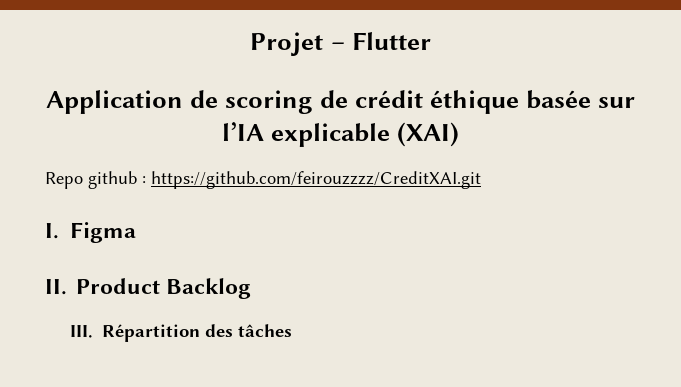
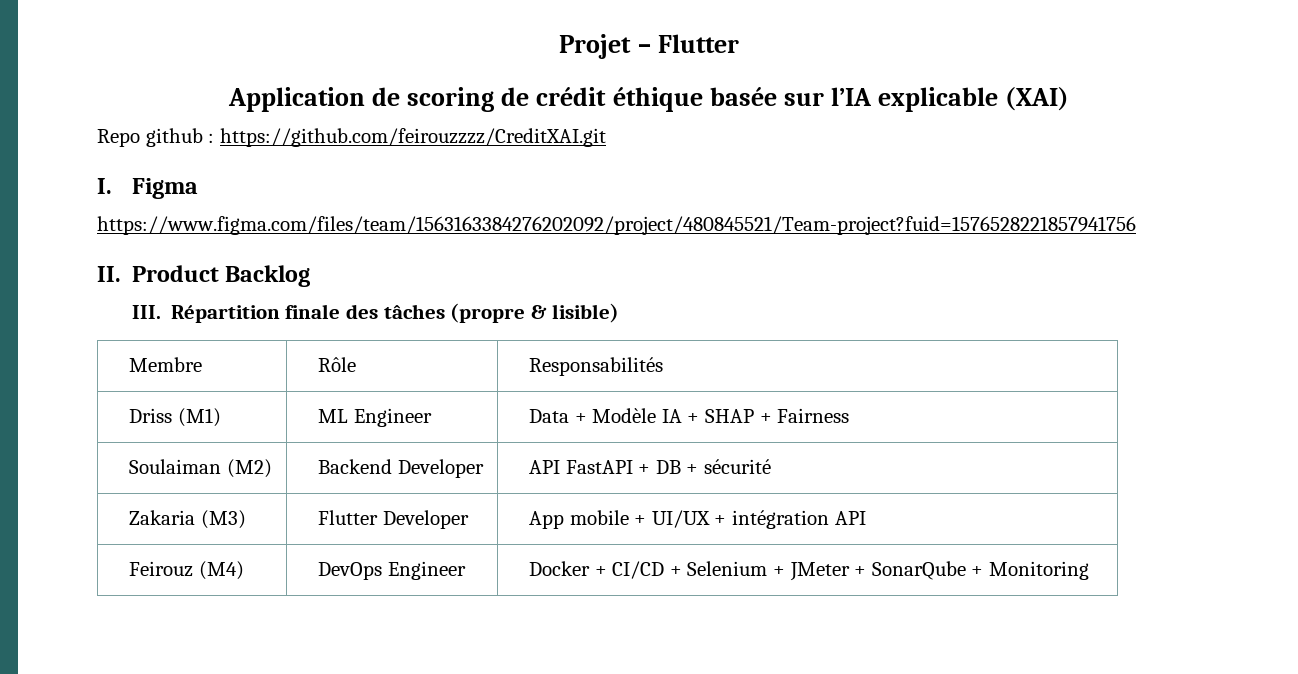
+ https://www.figma.com/files/team/1563163384276202092/project/480845521/Team-project?fuid=1576528221857941756
- III. Répartition des tâches
+ III. Répartition finale des tâches (propre & lisible)
+ Membre | Rôle | Responsabilités
+ Driss (M1) | ML Engineer | Data + Modèle IA + SHAP + Fairness
+ Soulaiman (M2) | Backend Developer | API FastAPI + DB + sécurité
+ Zakaria (M3) | Flutter Developer | App mobile + UI/UX + intégration API
+ Feirouz (M4) | DevOps Engineer | Docker + CI/CD + Selenium + JMeter + SonarQube + Monitoring

